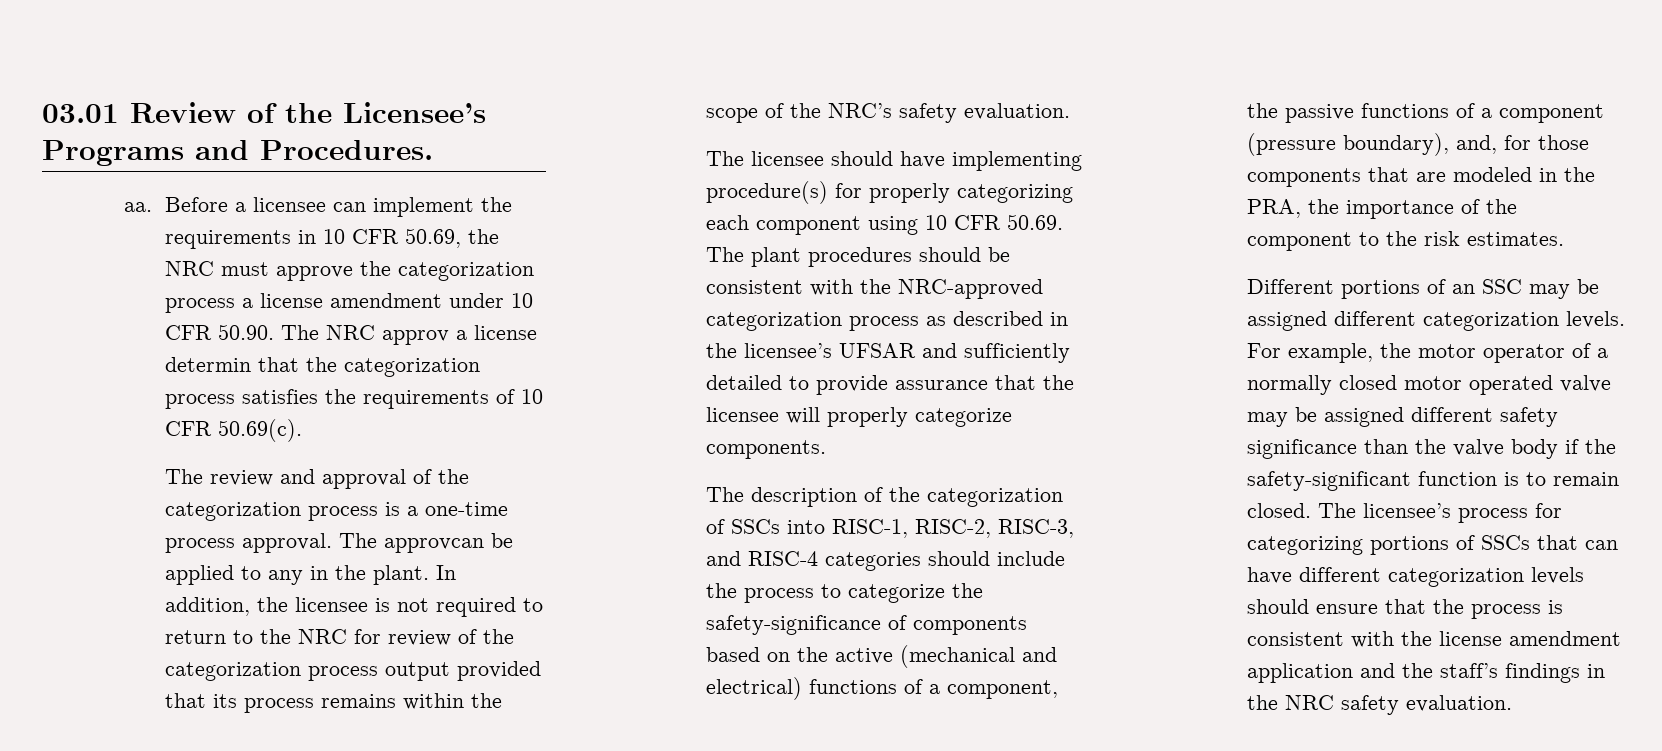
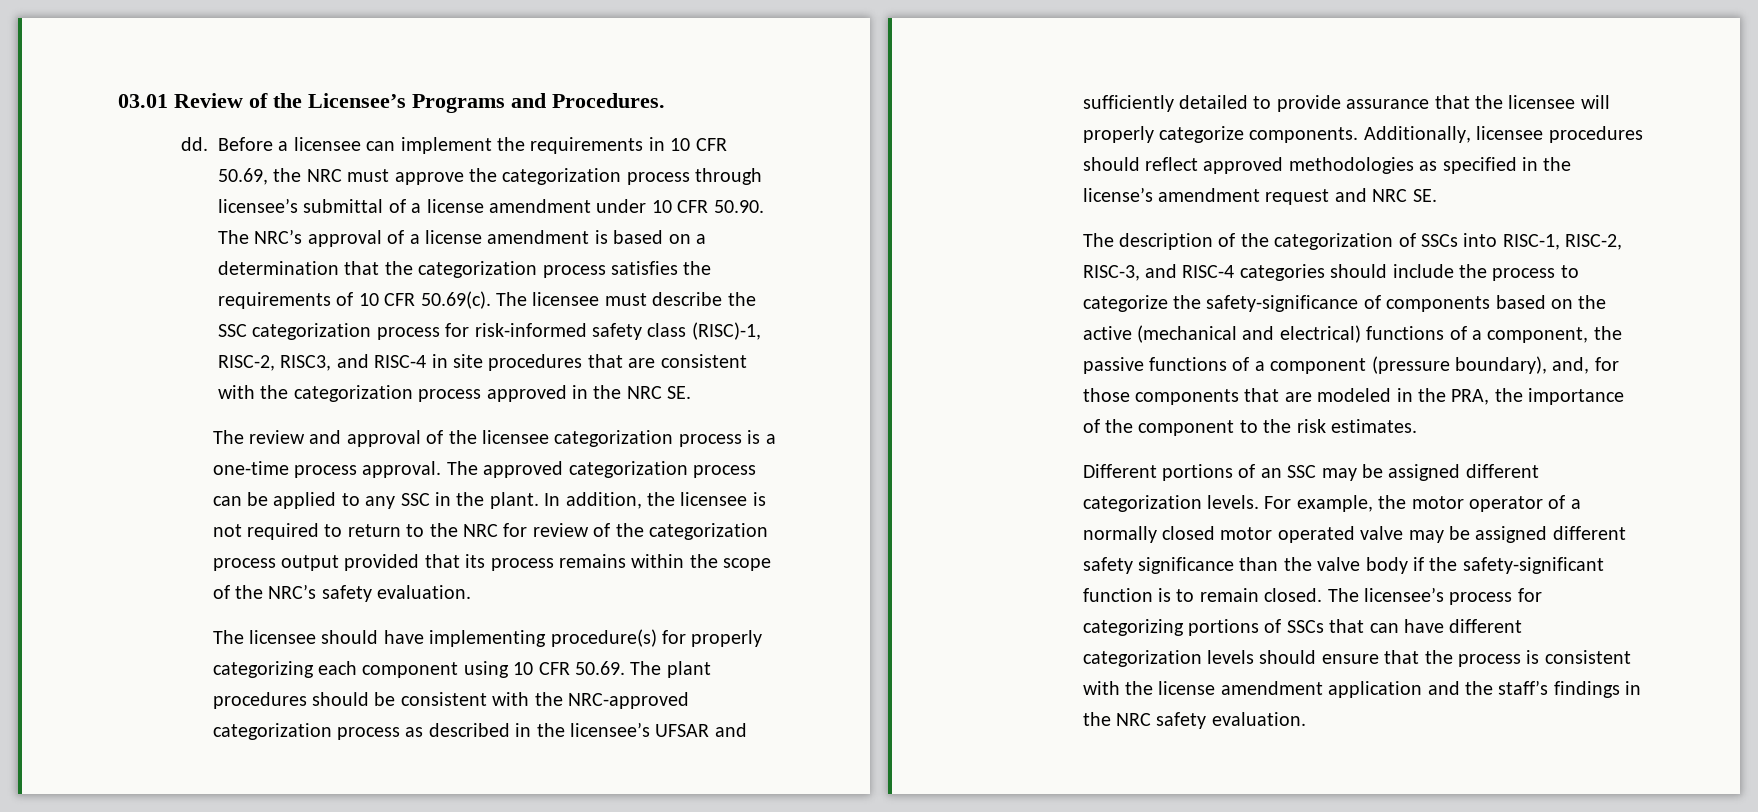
- aa.
+ dd.
- Before a licensee can implement the requirements in 10 CFR 50.69, the NRC must approve the categorization process a license amendment under 10 CFR 50.90. The NRC approv a license determin that the categorization process satisfies the requirements of 10 CFR 50.69(c).
+ Before a licensee can implement the requirements in 10 CFR 50.69, the NRC must approve the categorization process through licensee’s submittal of a license amendment under 10 CFR 50.90. The NRC’s approval of a license amendment is based on a determination that the categorization process satisfies the requirements of 10 CFR 50.69(c). The licensee must describe the SSC categorization process for risk-informed safety class (RISC)-1, RISC-2, RISC3, and RISC-4 in site procedures that are consistent with the categorization process approved in the NRC SE.
- The review and approval of the categorization process is a one-time process approval.
+ The review and approval of the licensee categorization process is a one-time process approval.
- The approvcan be applied to any in the plant.
+ The approved categorization process can be applied to any SSC in the plant.
+ Additionally, licensee procedures should reflect approved methodologies as specified in the license’s amendment request and NRC SE.

